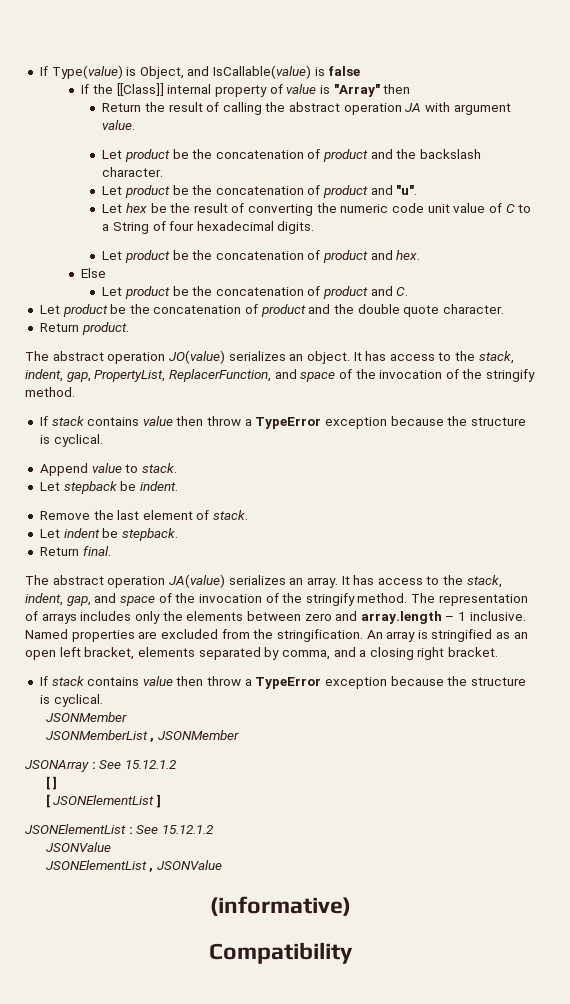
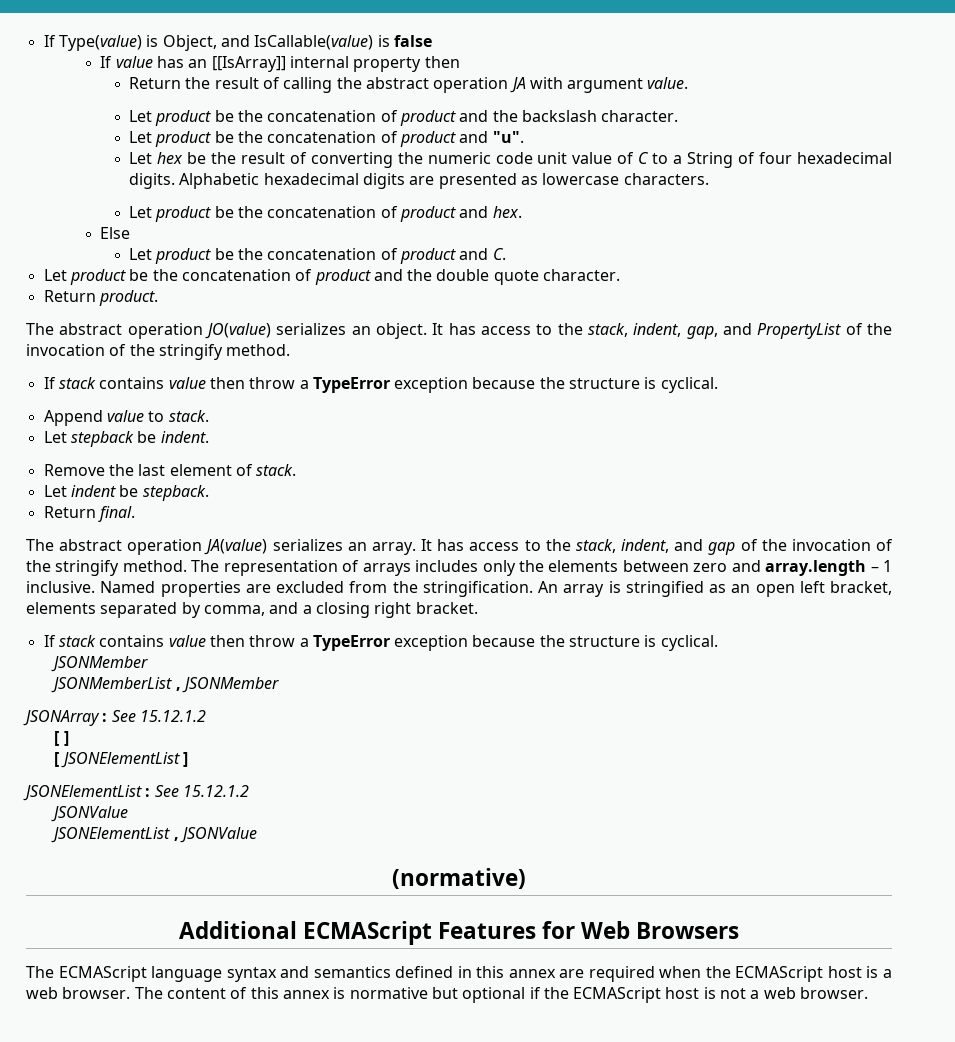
- If the [[Class]] internal property of value is "Array" then
+ If value has an [[IsArray]] internal property then
+ Alphabetic hexadecimal digits are presented as lowercase characters.
- It has access to the stack, indent, gap, PropertyList, ReplacerFunction, and space of the invocation of the stringify method.
+ It has access to the stack, indent, gap, and PropertyList of the invocation of the stringify method.
- It has access to the stack, indent, gap, and space of the invocation of the stringify method.
+ It has access to the stack, indent, and gap of the invocation of the stringify method.
- (informative)
- Compatibility
+ (normative)
+ Additional ECMAScript Features for Web Browsers
+ The ECMAScript language syntax and semantics defined in this annex are required when the ECMAScript host is a web browser. The content of this annex is normative but optional if the ECMAScript host is not a web browser.

